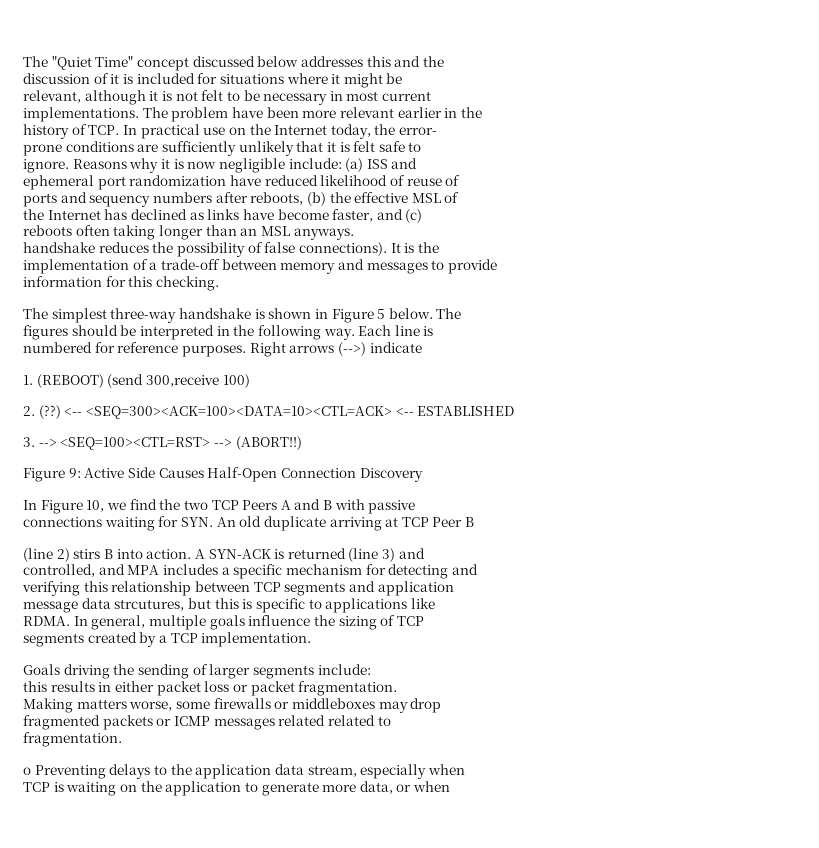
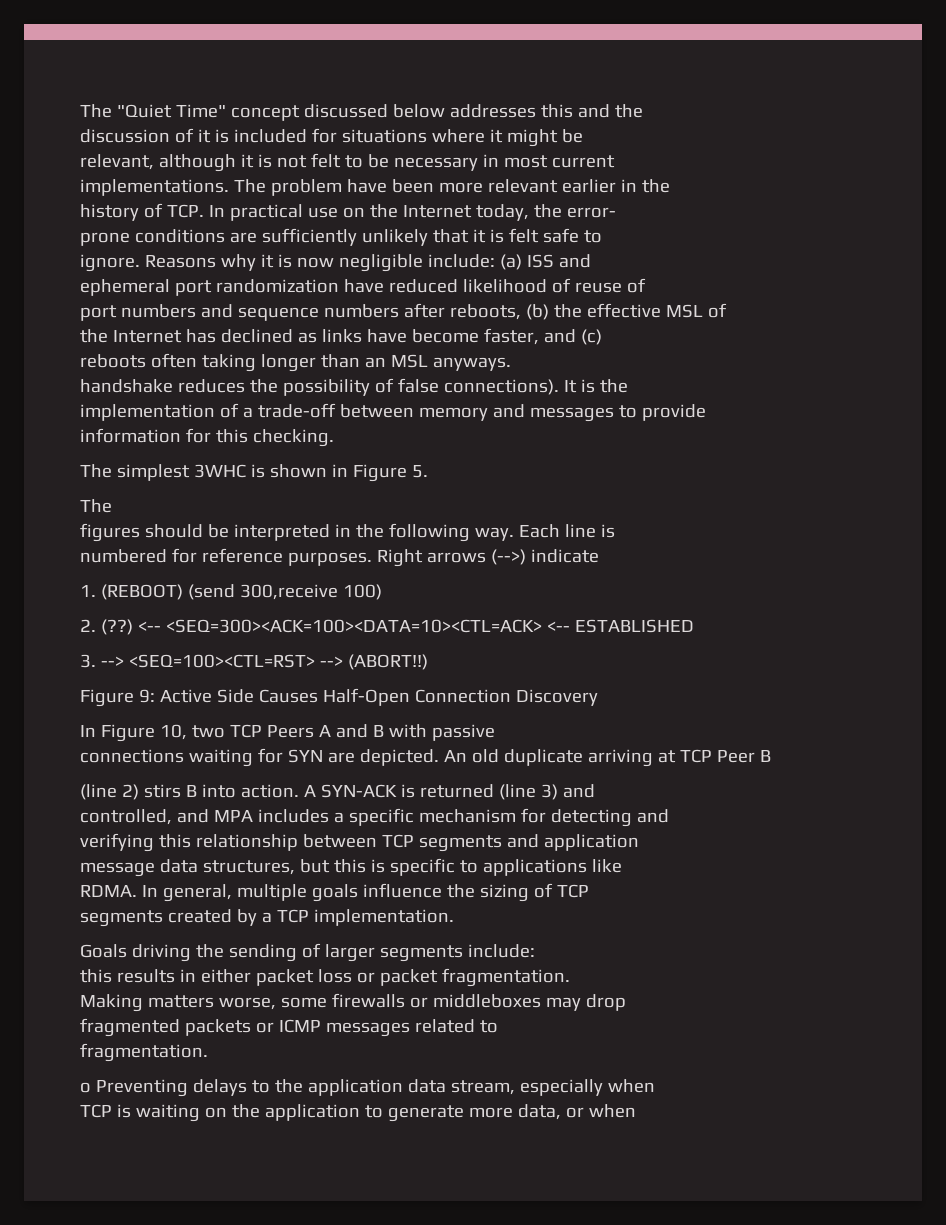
- ports and sequency numbers after reboots, (b) the effective MSL of
+ port numbers and sequence numbers after reboots, (b) the effective MSL of
- The simplest three-way handshake is shown in Figure 5 below. The
+ The simplest 3WHC is shown in Figure 5.
+ The
- In Figure 10, we find the two TCP Peers A and B with passive
+ In Figure 10, two TCP Peers A and B with passive
- connections waiting for SYN. An old duplicate arriving at TCP Peer B
+ connections waiting for SYN are depicted. An old duplicate arriving at TCP Peer B
- message data strcutures, but this is specific to applications like
+ message data structures, but this is specific to applications like
- fragmented packets or ICMP messages related related to
+ fragmented packets or ICMP messages related to

